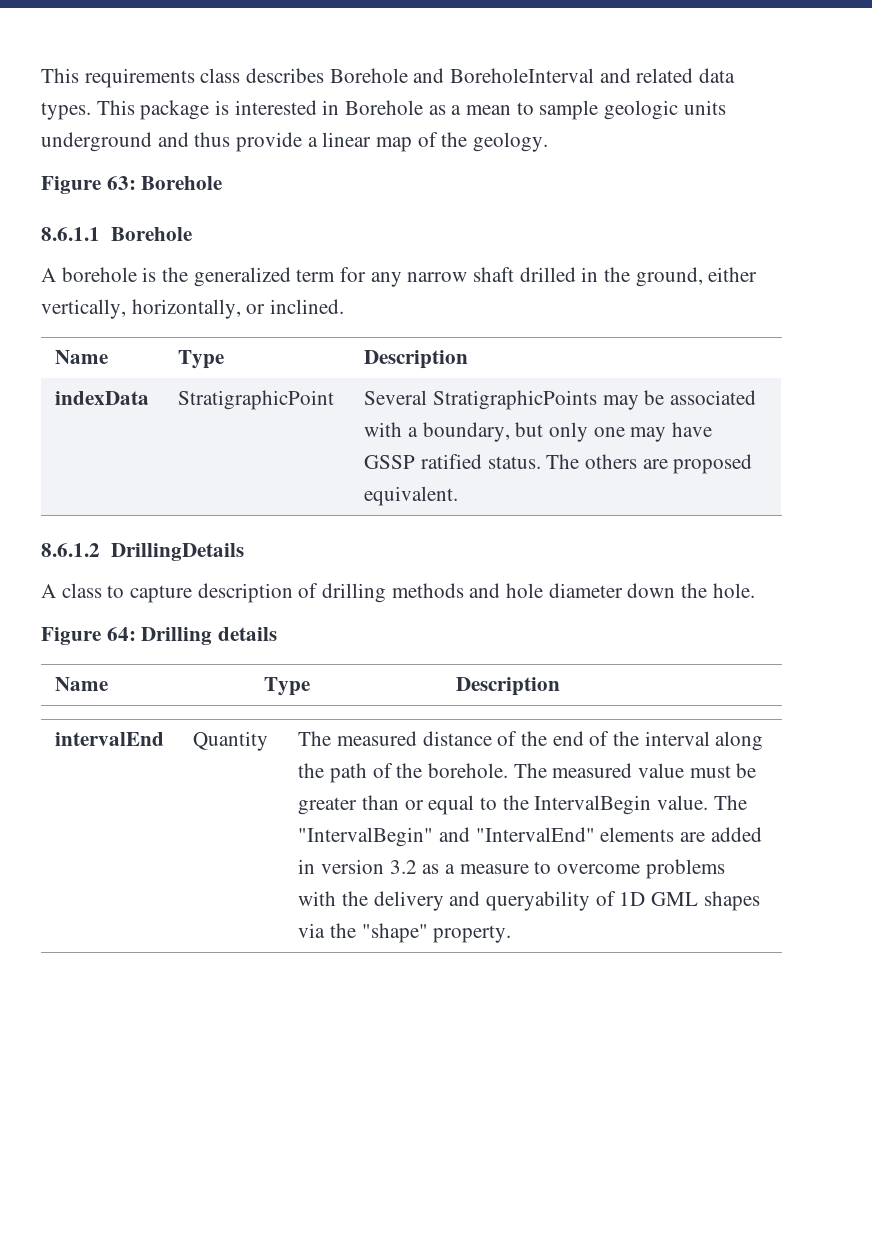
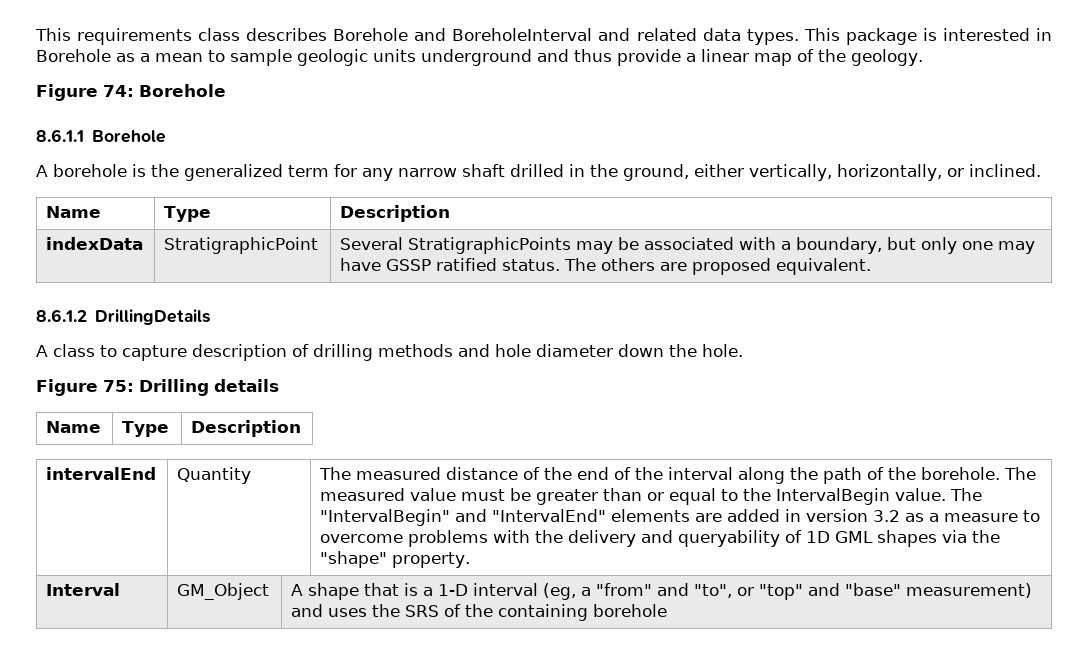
- Figure 63: Borehole
+ Figure 74: Borehole
- Figure 64: Drilling details
+ Figure 75: Drilling details
+ Interval | GM_Object | A shape that is a 1-D interval (eg, a "from" and "to", or "top" and "base" measurement) and uses the SRS of the containing borehole

